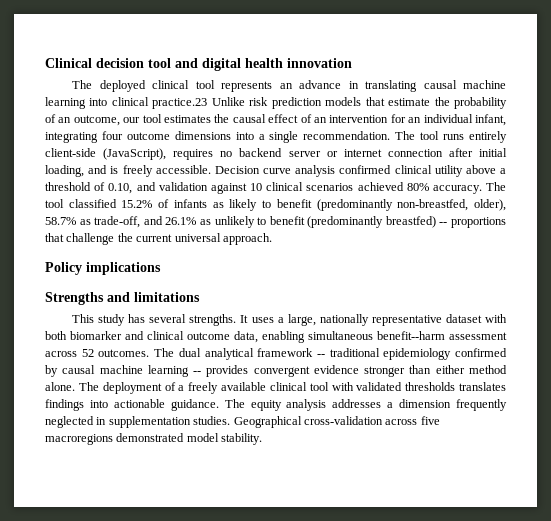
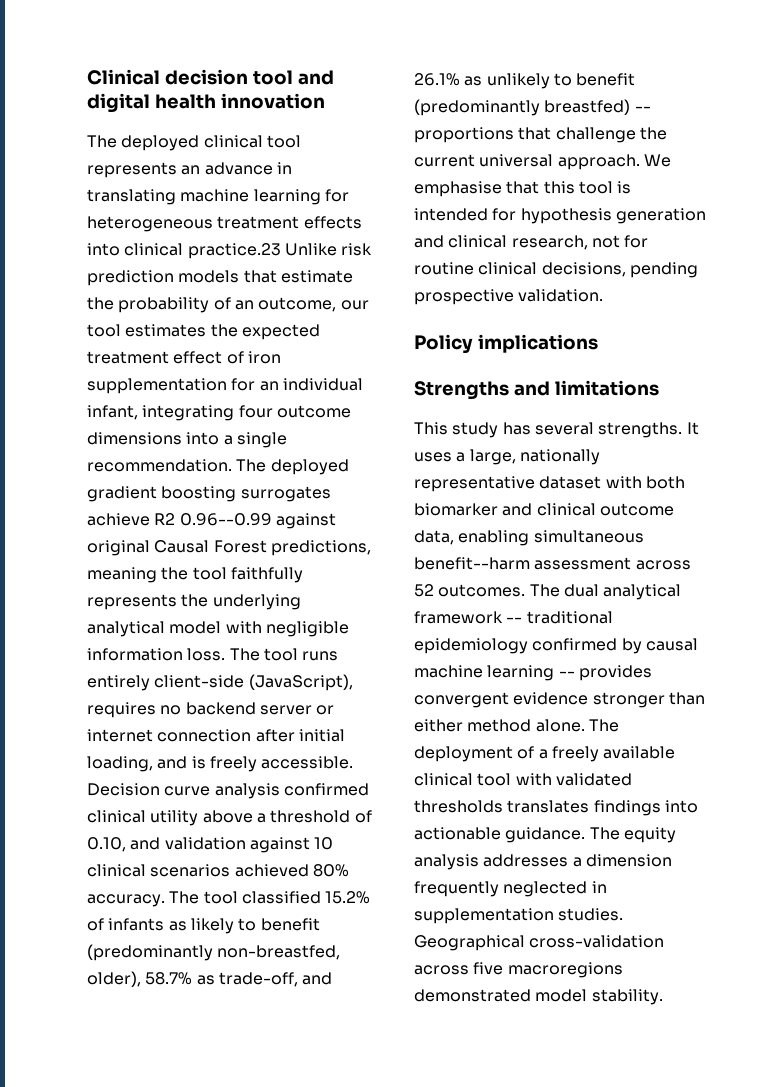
- The deployed clinical tool represents an advance in translating causal machine learning into clinical practice.23 Unlike risk prediction models that estimate the probability of an outcome, our tool estimates the causal effect of an intervention for an individual infant, integrating four outcome dimensions into a single recommendation.
+ The deployed clinical tool represents an advance in translating machine learning for heterogeneous treatment effects into clinical practice.23 Unlike risk prediction models that estimate the probability of an outcome, our tool estimates the expected treatment effect of iron supplementation for an individual infant, integrating four outcome dimensions into a single recommendation.
- The tool runs entirely client-side (JavaScript), requires no backend server or internet connection after initial loading, and is freely accessible.
+ The deployed gradient boosting surrogates achieve R2 0.96--0.99 against original Causal Forest predictions, meaning the tool faithfully represents the underlying analytical model with negligible information loss. The tool runs entirely client-side (JavaScript), requires no backend server or internet connection after initial loading, and is freely accessible.
+ We emphasise that this tool is intended for hypothesis generation and clinical research, not for routine clinical decisions, pending prospective validation.

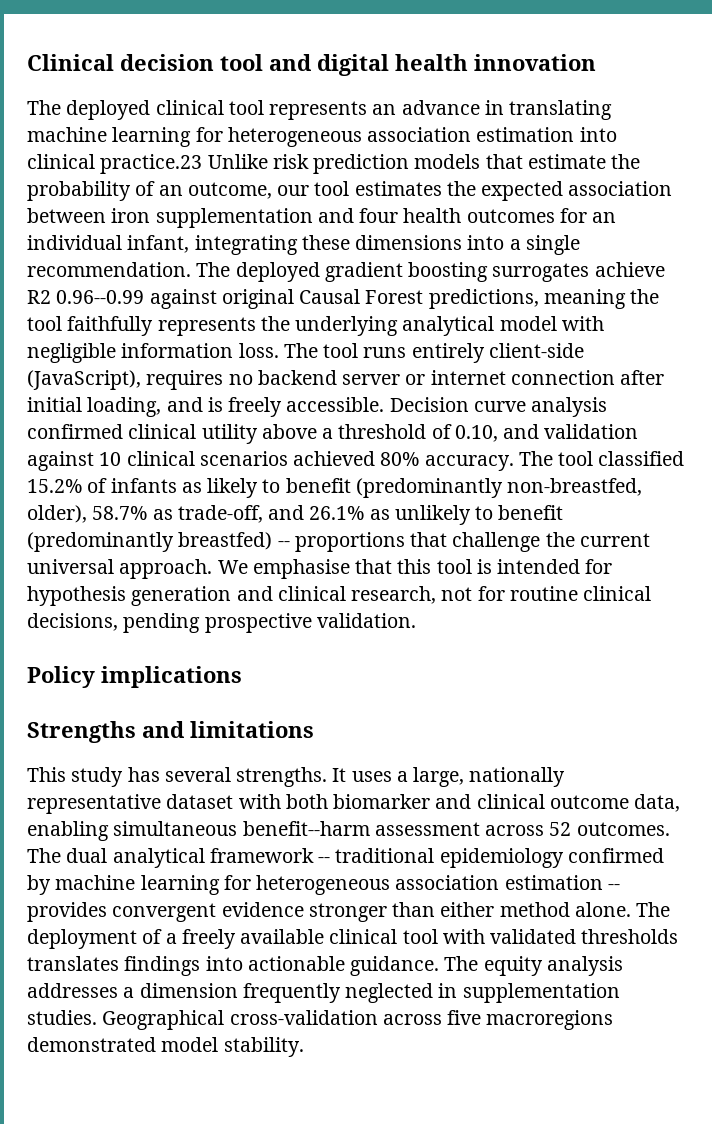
- The deployed clinical tool represents an advance in translating machine learning for heterogeneous treatment effects into clinical practice.23 Unlike risk prediction models that estimate the probability of an outcome, our tool estimates the expected treatment effect of iron supplementation for an individual infant, integrating four outcome dimensions into a single recommendation.
+ The deployed clinical tool represents an advance in translating machine learning for heterogeneous association estimation into clinical practice.23 Unlike risk prediction models that estimate the probability of an outcome, our tool estimates the expected association between iron supplementation and four health outcomes for an individual infant, integrating these dimensions into a single recommendation.
- The dual analytical framework -- traditional epidemiology confirmed by causal machine learning -- provides convergent evidence stronger than either method alone.
+ The dual analytical framework -- traditional epidemiology confirmed by machine learning for heterogeneous association estimation -- provides convergent evidence stronger than either method alone.

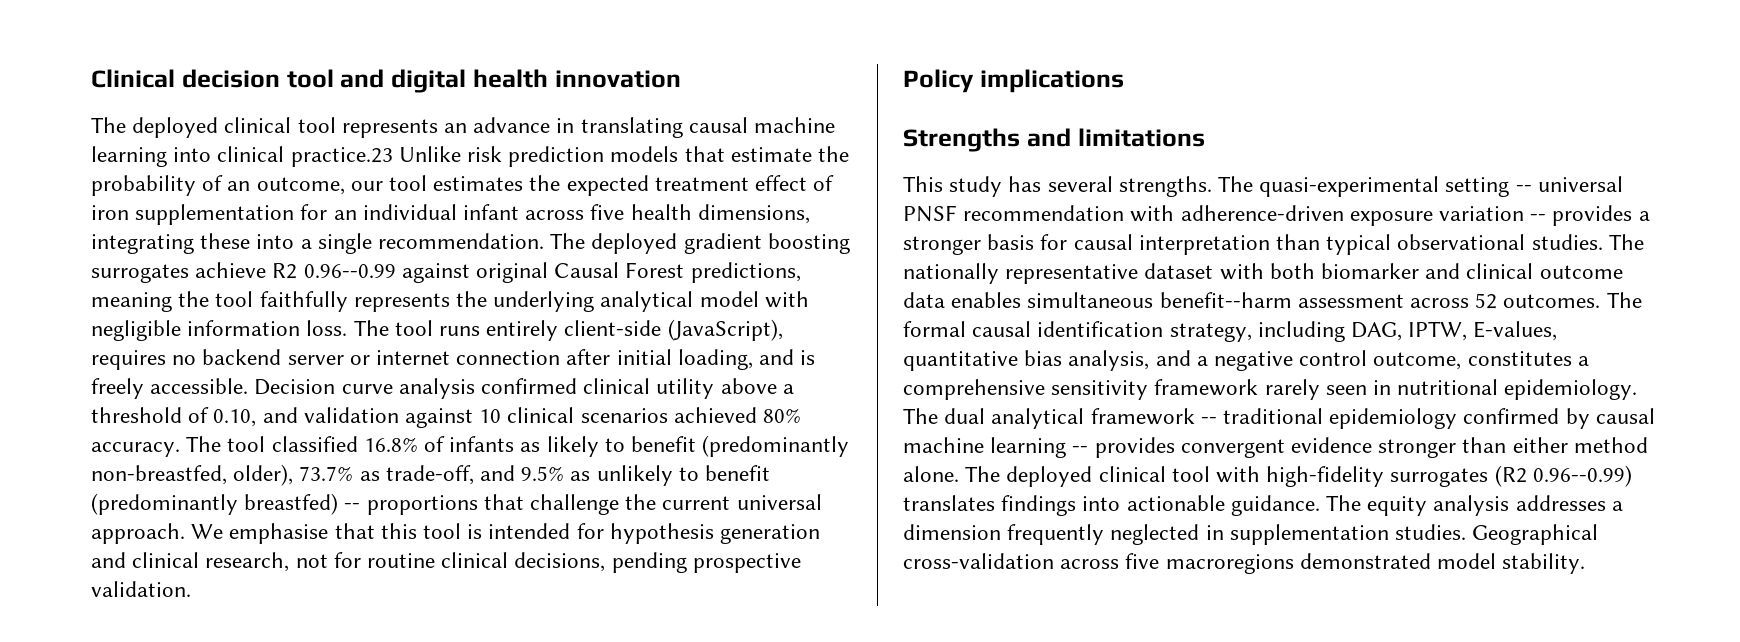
- The deployed clinical tool represents an advance in translating machine learning for heterogeneous association estimation into clinical practice.23 Unlike risk prediction models that estimate the probability of an outcome, our tool estimates the expected association between iron supplementation and four health outcomes for an individual infant, integrating these dimensions into a single recommendation.
+ The deployed clinical tool represents an advance in translating causal machine learning into clinical practice.23 Unlike risk prediction models that estimate the probability of an outcome, our tool estimates the expected treatment effect of iron supplementation for an individual infant across five health dimensions, integrating these into a single recommendation.
- The tool classified 15.2% of infants as likely to benefit (predominantly non-breastfed, older), 58.7% as trade-off, and 26.1% as unlikely to benefit (predominantly breastfed) -- proportions that challenge the current universal approach.
+ The tool classified 16.8% of infants as likely to benefit (predominantly non-breastfed, older), 73.7% as trade-off, and 9.5% as unlikely to benefit (predominantly breastfed) -- proportions that challenge the current universal approach.
- It uses a large, nationally representative dataset with both biomarker and clinical outcome data, enabling simultaneous benefit--harm assessment across 52 outcomes.
+ The quasi-experimental setting -- universal PNSF recommendation with adherence-driven exposure variation -- provides a stronger basis for causal interpretation than typical observational studies. The nationally representative dataset with both biomarker and clinical outcome data enables simultaneous benefit--harm assessment across 52 outcomes.
- The dual analytical framework -- traditional epidemiology confirmed by machine learning for heterogeneous association estimation -- provides convergent evidence stronger than either method alone.
+ The formal causal identification strategy, including DAG, IPTW, E-values, quantitative bias analysis, and a negative control outcome, constitutes a comprehensive sensitivity framework rarely seen in nutritional epidemiology. The dual analytical framework -- traditional epidemiology confirmed by causal machine learning -- provides convergent evidence stronger than either method alone.
- The deployment of a freely available clinical tool with validated thresholds translates findings into actionable guidance.
+ The deployed clinical tool with high-fidelity surrogates (R2 0.96--0.99) translates findings into actionable guidance.

